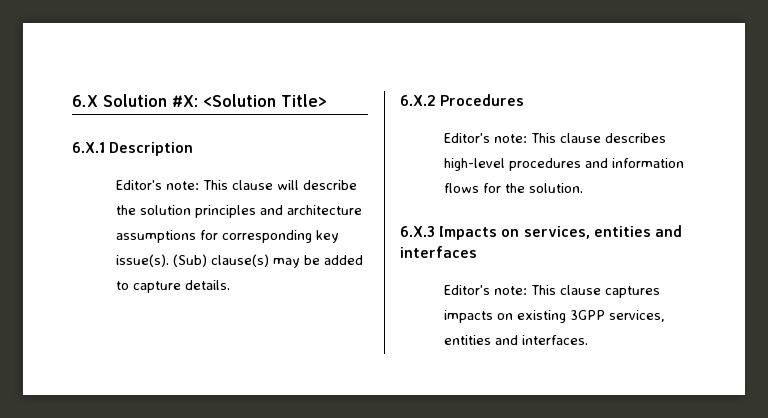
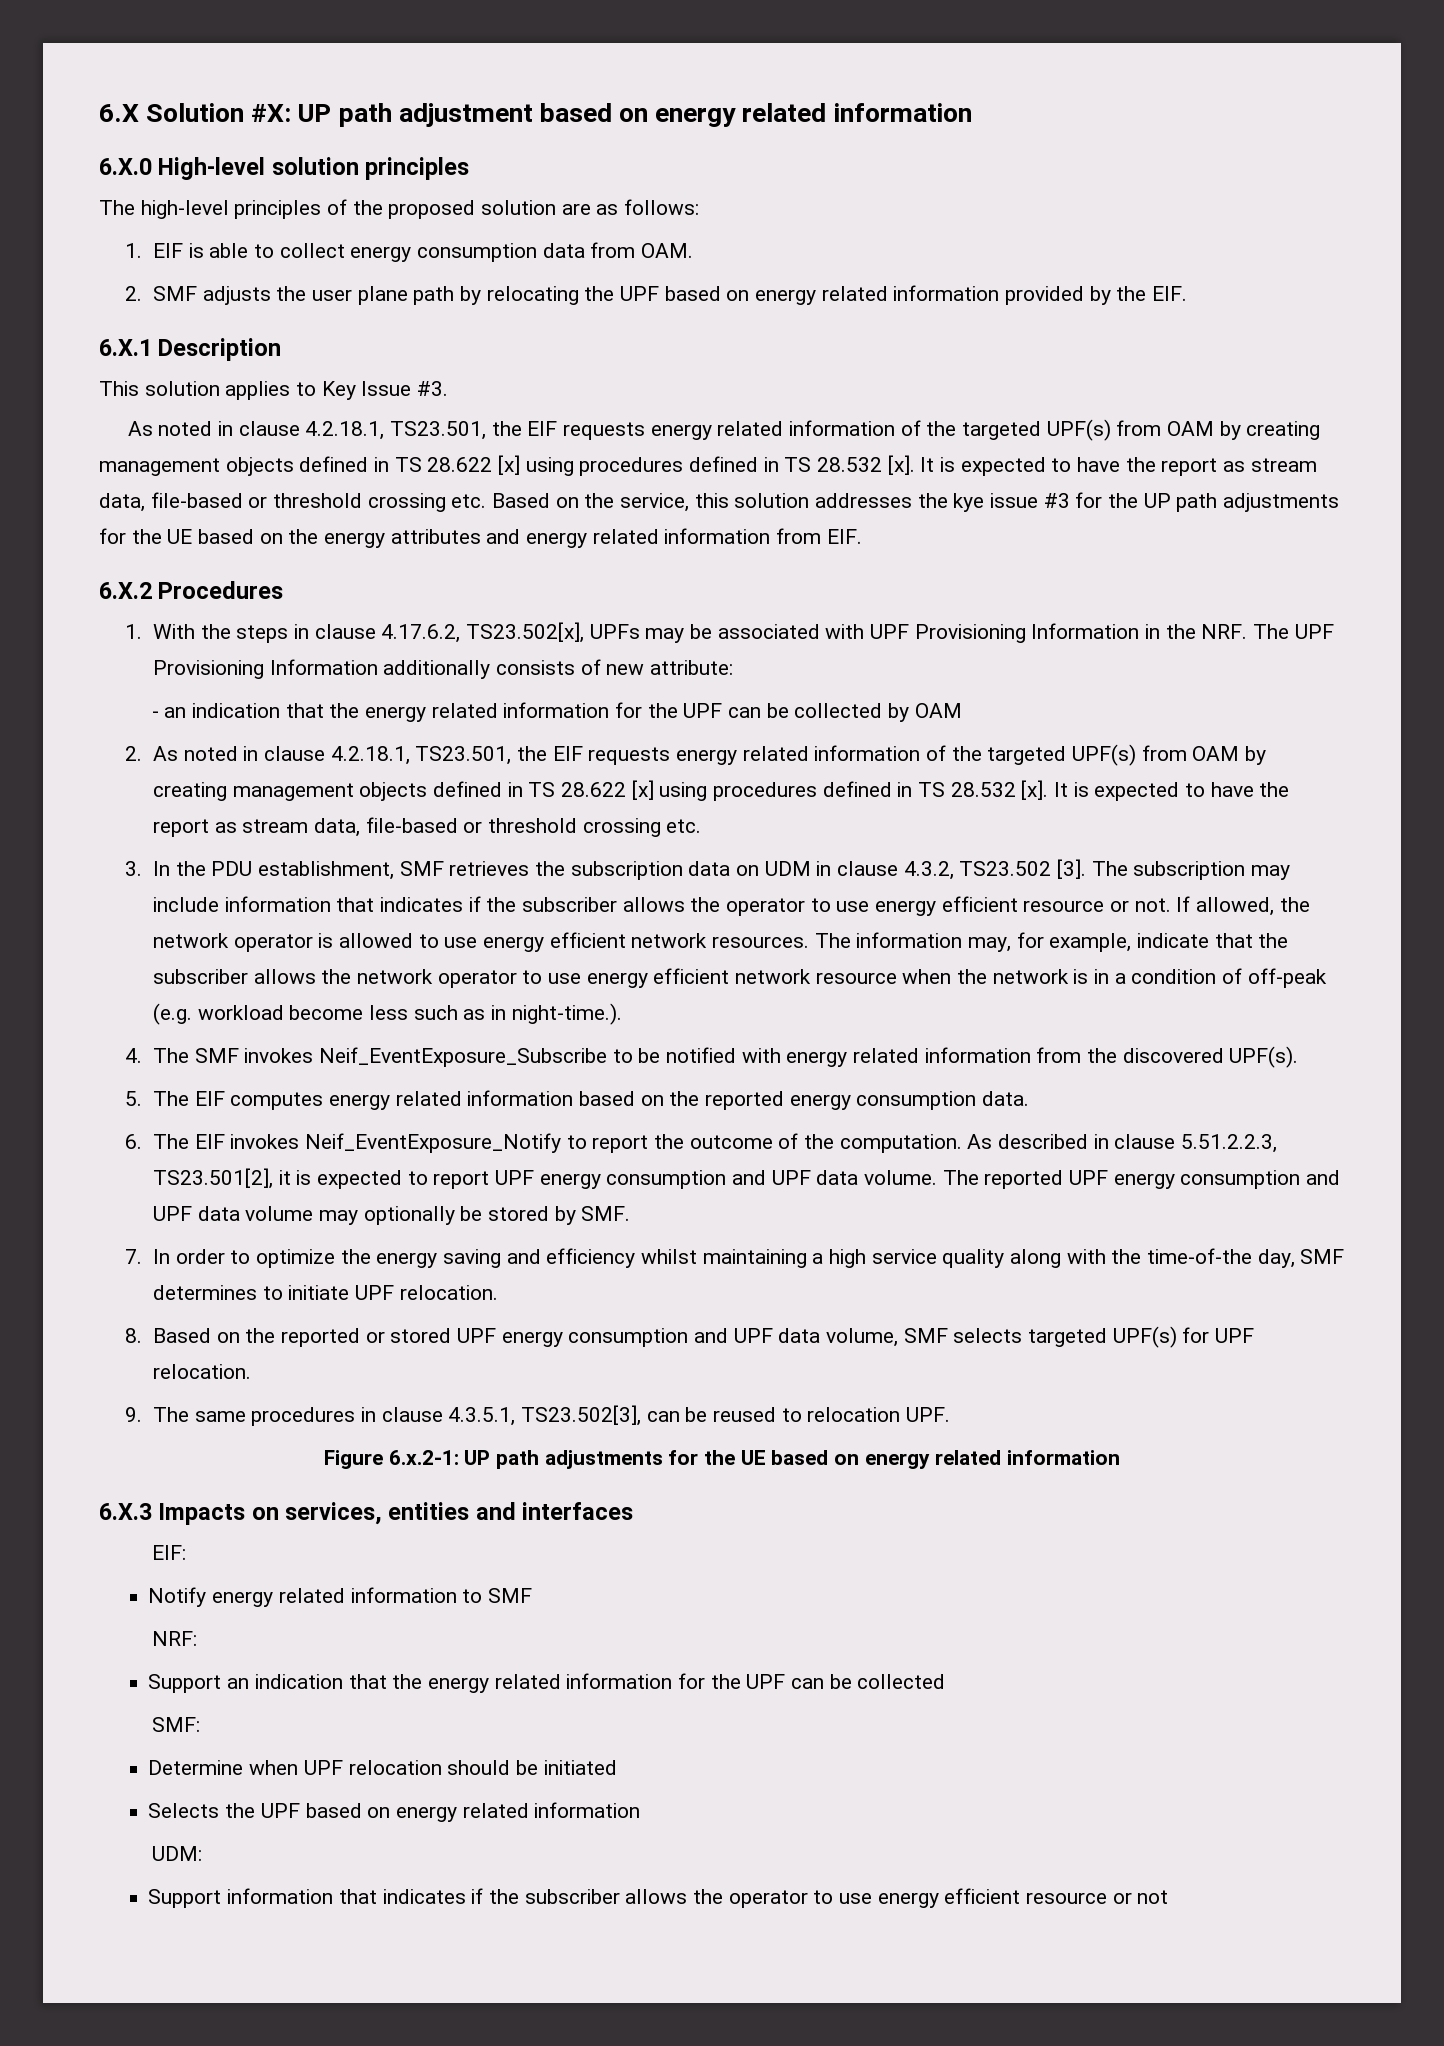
- 6.X Solution #X: <Solution Title>
+ 6.X Solution #X: UP path adjustment based on energy related information
+ 6.X.0 High-level solution principles
+ The high-level principles of the proposed solution are as follows:
+ 1. EIF is able to collect energy consumption data from OAM.
+ 2. SMF adjusts the user plane path by relocating the UPF based on energy related information provided by the EIF.
  6.X.1 Description
- Editor's note: This clause will describe the solution principles and architecture assumptions for corresponding key issue(s). (Sub) clause(s) may be added to capture details.
+ This solution applies to Key Issue #3.
+ As noted in clause 4.2.18.1, TS23.501, the EIF requests energy related information of the targeted UPF(s) from OAM by creating management objects defined in TS 28.622 [x] using procedures defined in TS 28.532 [x]. It is expected to have the report as stream data, file-based or threshold crossing etc. Based on the service, this solution addresses the kye issue #3 for the UP path adjustments for the UE based on the energy attributes and energy related information from EIF.
  6.X.2 Procedures
- Editor's note: This clause describes high-level procedures and information flows for the solution.
+ 1. With the steps in clause 4.17.6.2, TS23.502[x], UPFs may be associated with UPF Provisioning Information in the NRF. The UPF Provisioning Information additionally consists of new attribute:
+ - an indication that the energy related information for the UPF can be collected by OAM
+ 2. As noted in clause 4.2.18.1, TS23.501, the EIF requests energy related information of the targeted UPF(s) from OAM by creating management objects defined in TS 28.622 [x] using procedures defined in TS 28.532 [x]. It is expected to have the report as stream data, file-based or threshold crossing etc.
+ 3. In the PDU establishment, SMF retrieves the subscription data on UDM in clause 4.3.2, TS23.502 [3]. The subscription may include information that indicates if the subscriber allows the operator to use energy efficient resource or not. If allowed, the network operator is allowed to use energy efficient network resources. The information may, for example, indicate that the subscriber allows the network operator to use energy efficient network resource when the network is in a condition of off-peak (e.g. workload become less such as in night-time.).
+ 4. The SMF invokes Neif_EventExposure_Subscribe to be notified with energy related information from the discovered UPF(s).
+ 5. The EIF computes energy related information based on the reported energy consumption data.
+ 6. The EIF invokes Neif_EventExposure_Notify to report the outcome of the computation. As described in clause 5.51.2.2.3, TS23.501[2], it is expected to report UPF energy consumption and UPF data volume. The reported UPF energy consumption and UPF data volume may optionally be stored by SMF.
+ 7. In order to optimize the energy saving and efficiency whilst maintaining a high service quality along with the time-of-the day, SMF determines to initiate UPF relocation.
+ 8. Based on the reported or stored UPF energy consumption and UPF data volume, SMF selects targeted UPF(s) for UPF relocation.
+ 9. The same procedures in clause 4.3.5.1, TS23.502[3], can be reused to relocation UPF.
+ Figure 6.x.2-1: UP path adjustments for the UE based on energy related information
- Editor's note: This clause captures impacts on existing 3GPP services, entities and interfaces.
+ EIF:
+ Notify energy related information to SMF
+ NRF:
+ Support an indication that the energy related information for the UPF can be collected
+ SMF:
+ Determine when UPF relocation should be initiated
+ Selects the UPF based on energy related information
+ UDM:
+ Support information that indicates if the subscriber allows the operator to use energy efficient resource or not

